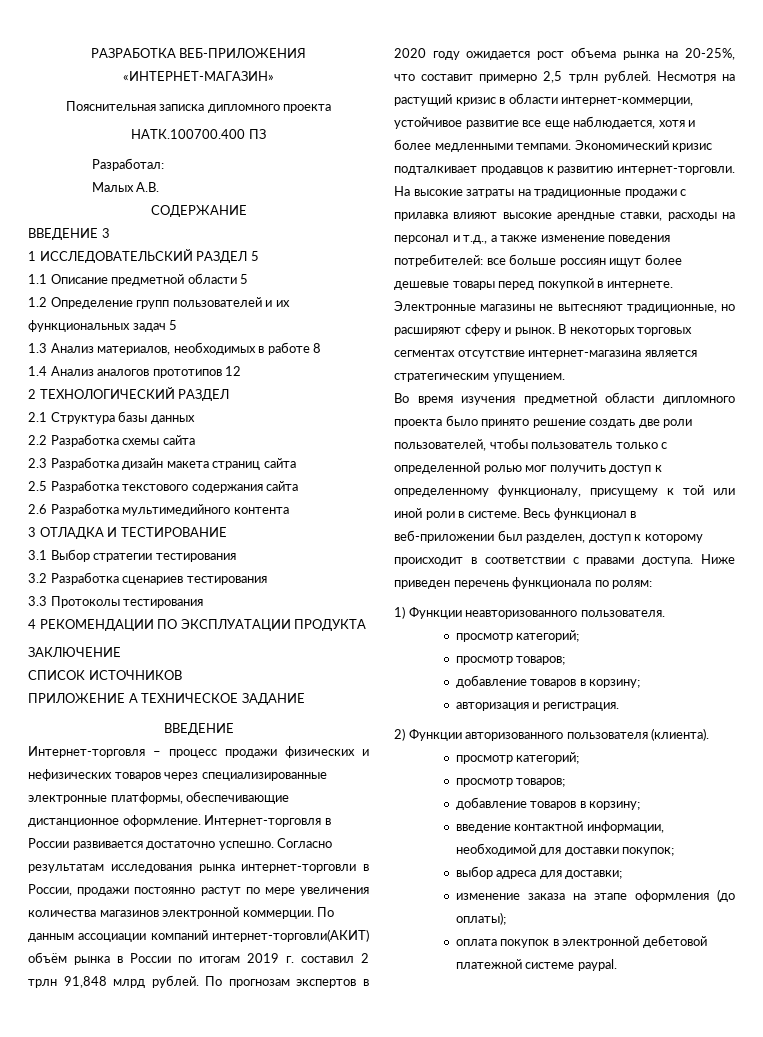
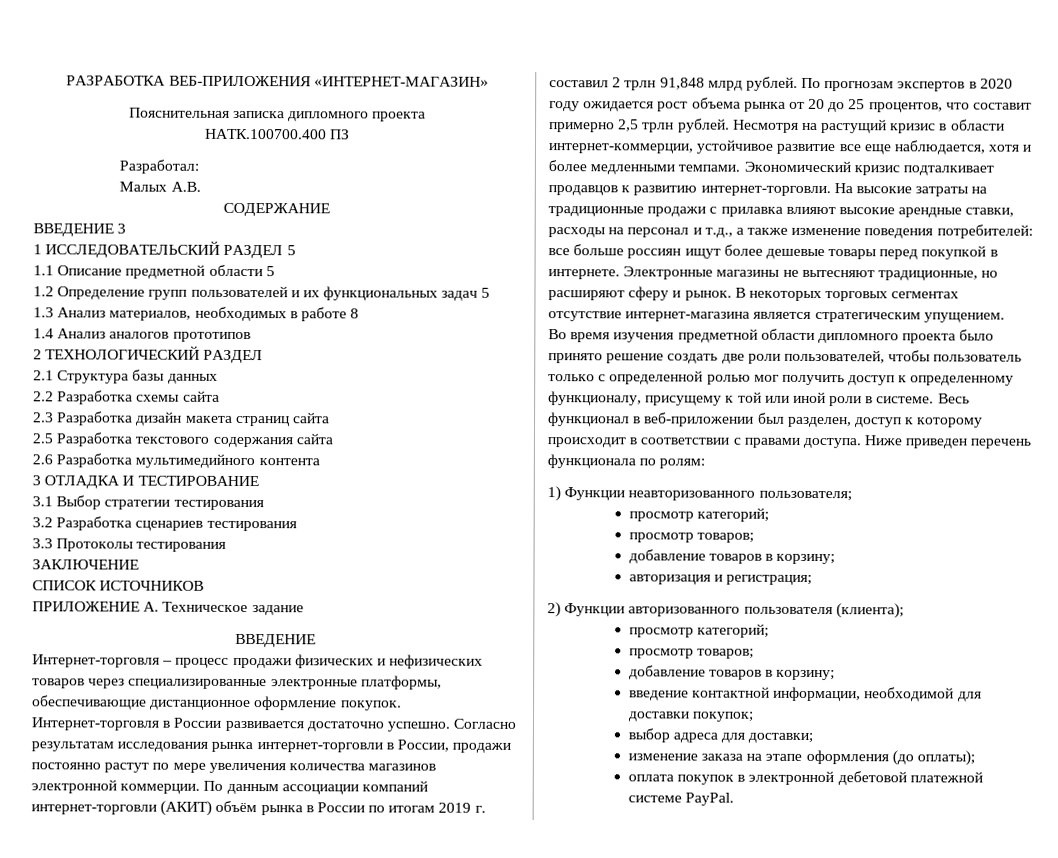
- 1.4 Анализ аналогов прототипов 12
+ 1.4 Анализ аналогов прототипов
- 4 РЕКОМЕНДАЦИИ ПО ЭКСПЛУАТАЦИИ ПРОДУКТА
- ПРИЛОЖЕНИЕ А ТЕХНИЧЕСКОЕ ЗАДАНИЕ
+ ПРИЛОЖЕНИЕ А. Техническое задание
- Интернет-торговля – процесс продажи физических и нефизических товаров через специализированные электронные платформы, обеспечивающие дистанционное оформление.
+ Интернет-торговля – процесс продажи физических и нефизических товаров через специализированные электронные платформы, обеспечивающие дистанционное оформление покупок.
- По данным ассоциации компаний интернет-торговли(АКИТ) объём рынка в России по итогам 2019 г. составил 2 трлн 91,848 млрд рублей.
+ По данным ассоциации компаний интернет-торговли (АКИТ) объём рынка в России по итогам 2019 г. составил 2 трлн 91,848 млрд рублей.
- По прогнозам экспертов в 2020 году ожидается рост объема рынка на 20-25%, что составит примерно 2,5 трлн рублей.
+ По прогнозам экспертов в 2020 году ожидается рост объема рынка от 20 до 25 процентов, что составит примерно 2,5 трлн рублей.
- 1) Функции неавторизованного пользователя.
+ 1) Функции неавторизованного пользователя;
- авторизация и регистрация.
+ авторизация и регистрация;
- 2) Функции авторизованного пользователя (клиента).
+ 2) Функции авторизованного пользователя (клиента);
- оплата покупок в электронной дебетовой платежной системе paypal.
+ оплата покупок в электронной дебетовой платежной системе PayPal.

